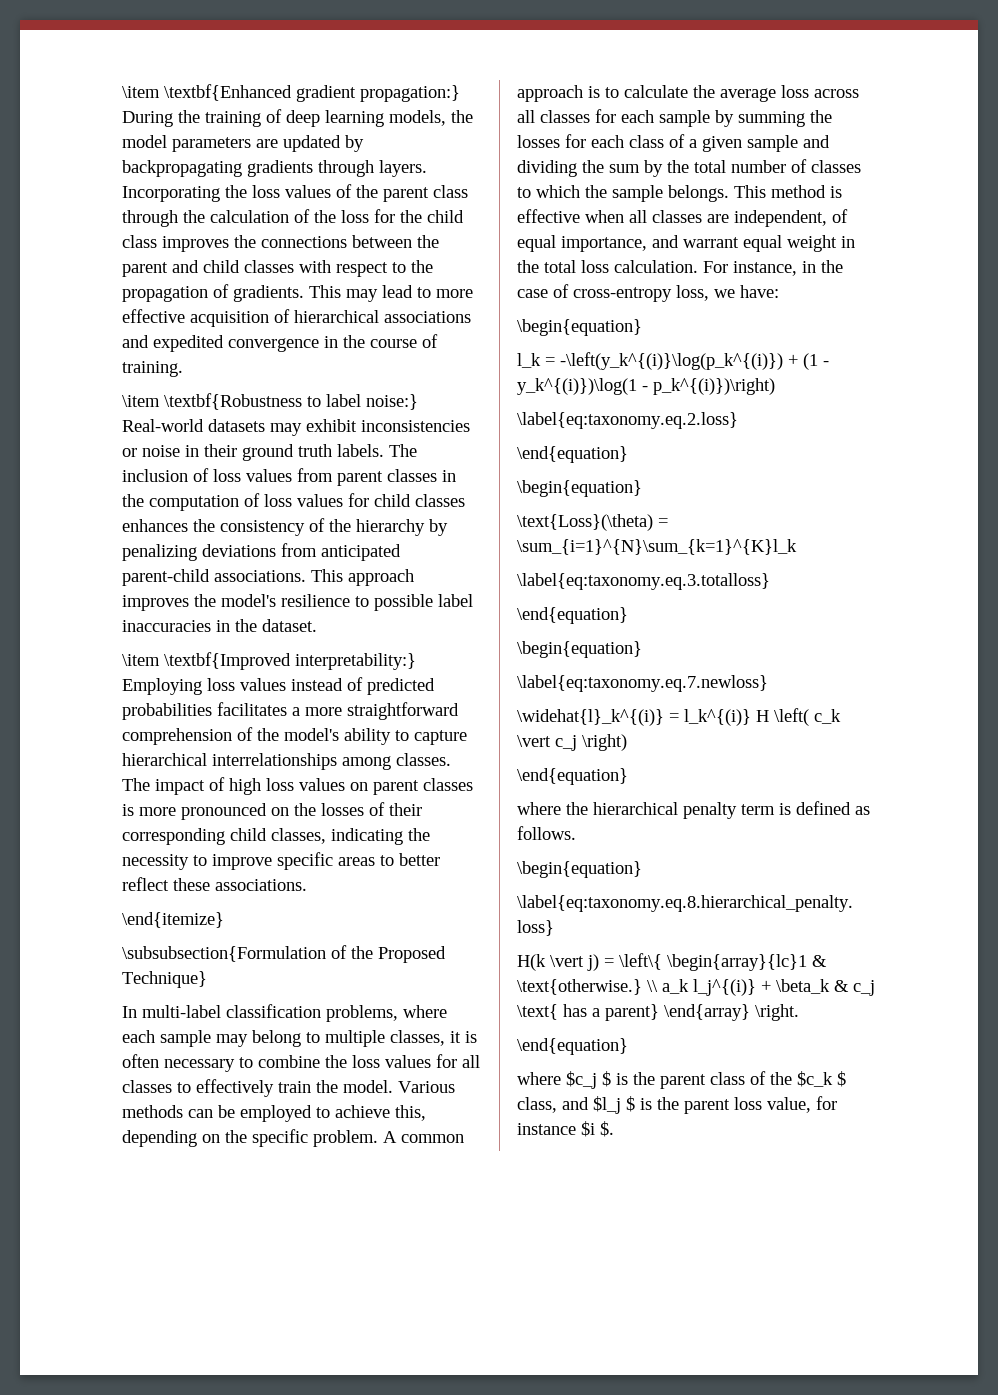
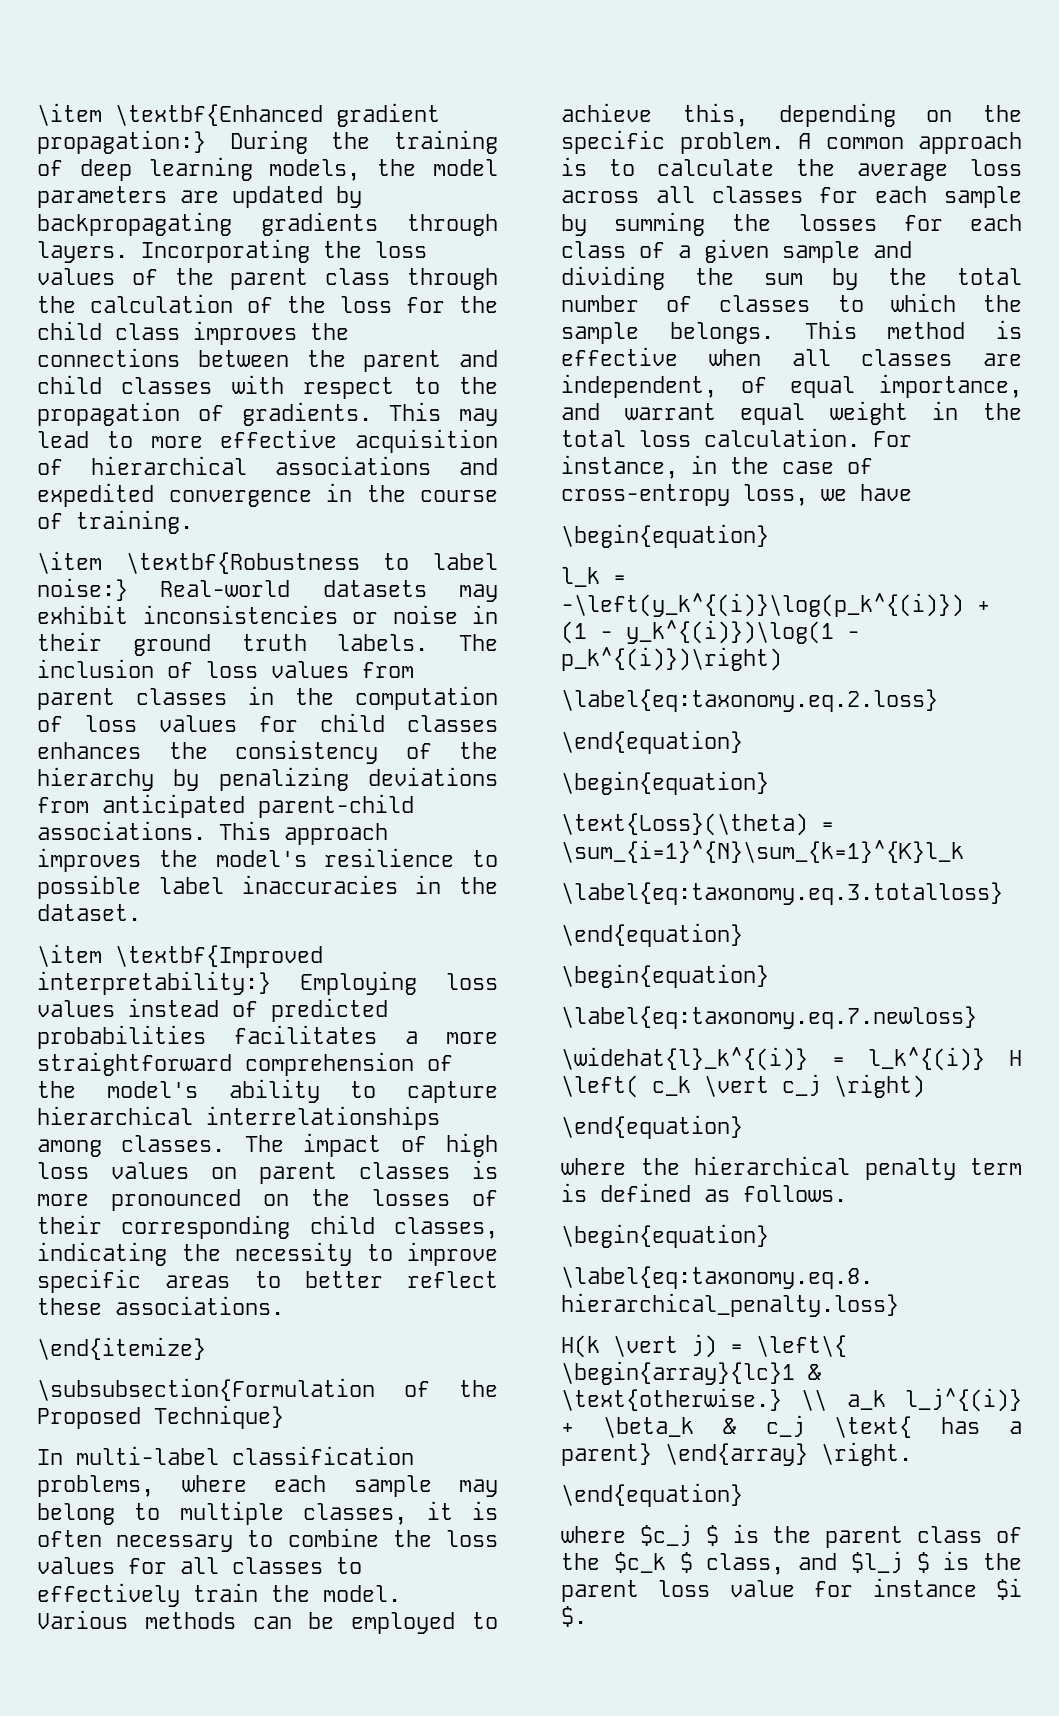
- For instance, in the case of cross-entropy loss, we have:
+ For instance, in the case of cross-entropy loss, we have
- where $c_j $ is the parent class of the $c_k $ class, and $l_j $ is the parent loss value, for instance $i $.
+ where $c_j $ is the parent class of the $c_k $ class, and $l_j $ is the parent loss value for instance $i $.

